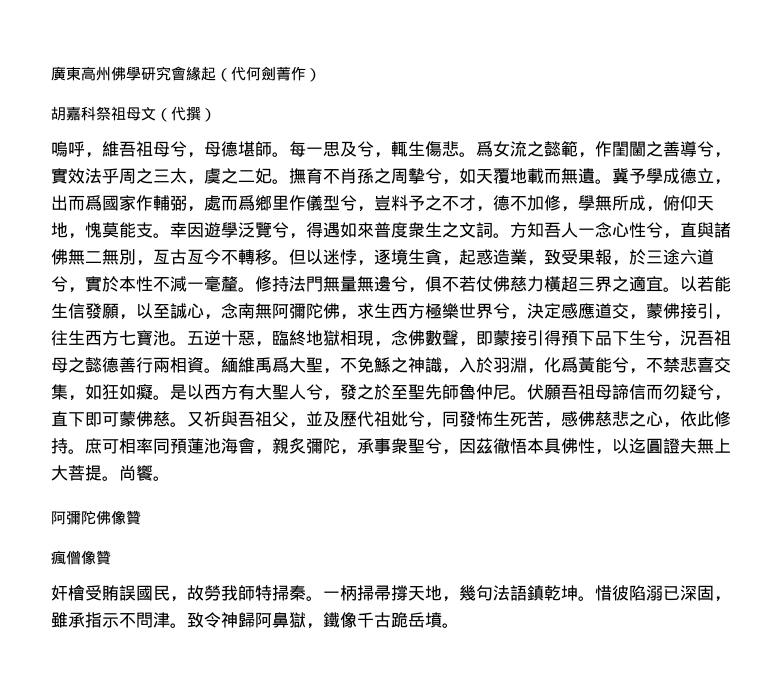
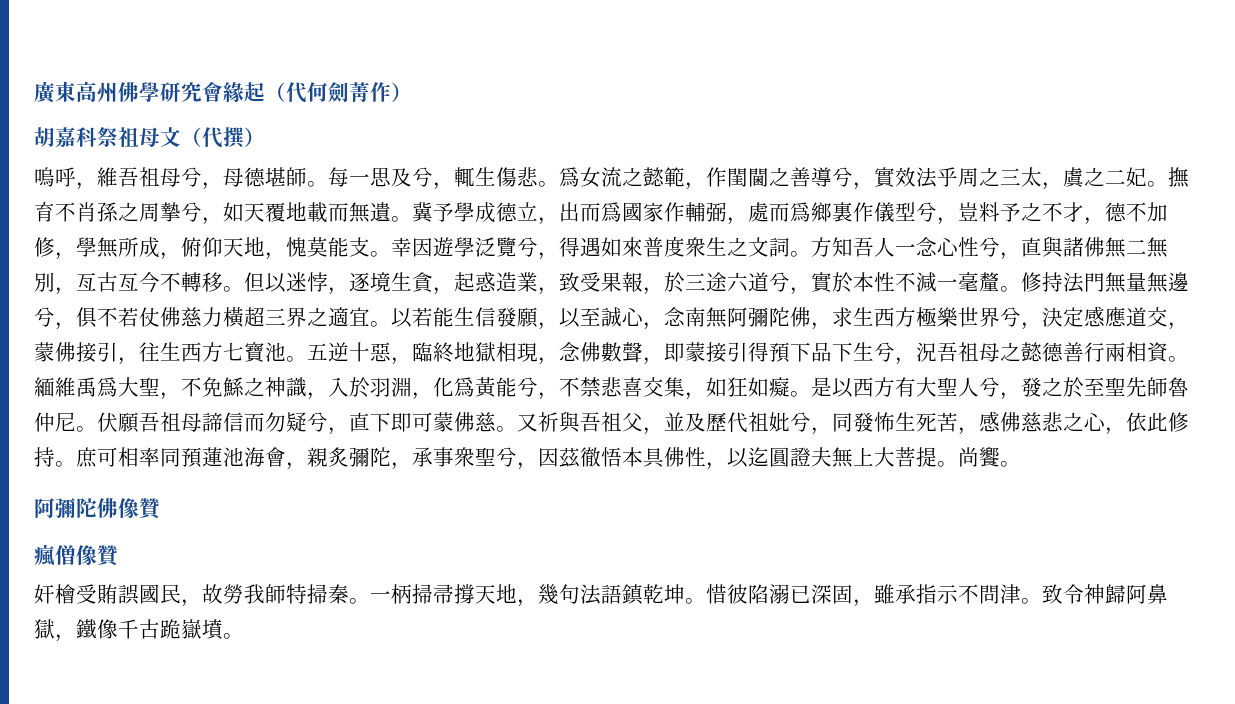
- 冀予學成德立，出而爲國家作輔弼，處而爲鄉里作儀型兮，豈料予之不才，德不加修，學無所成，俯仰天地，愧莫能支。
+ 冀予學成德立，出而爲國家作輔弼，處而爲鄉裏作儀型兮，豈料予之不才，德不加修，學無所成，俯仰天地，愧莫能支。
- 致令神歸阿鼻獄，鐵像千古跪岳墳。
+ 致令神歸阿鼻獄，鐵像千古跪嶽墳。

